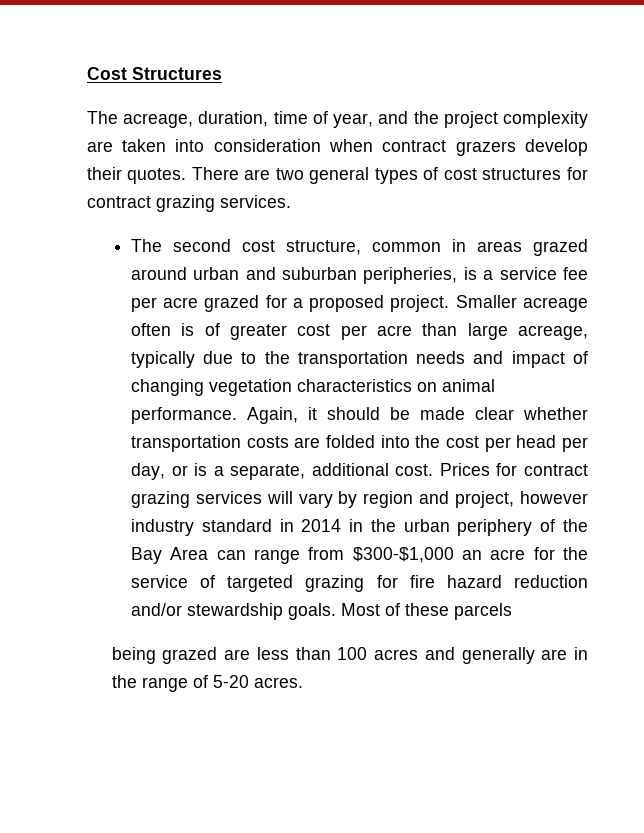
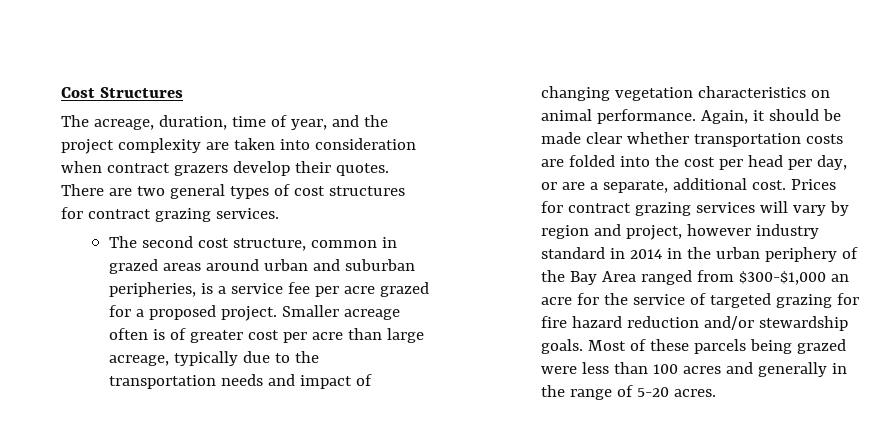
- The second cost structure, common in areas grazed around urban and suburban peripheries, is a service fee per acre grazed for a proposed project.
+ The second cost structure, common in grazed areas around urban and suburban peripheries, is a service fee per acre grazed for a proposed project.
- Again, it should be made clear whether transportation costs are folded into the cost per head per day, or is a separate, additional cost.
+ Again, it should be made clear whether transportation costs are folded into the cost per head per day, or are a separate, additional cost.
- Prices for contract grazing services will vary by region and project, however industry standard in 2014 in the urban periphery of the Bay Area can range from $300-$1,000 an acre for the service of targeted grazing for fire hazard reduction and/or stewardship goals.
+ Prices for contract grazing services will vary by region and project, however industry standard in 2014 in the urban periphery of the Bay Area ranged from $300-$1,000 an acre for the service of targeted grazing for fire hazard reduction and/or stewardship goals.
- Most of these parcels
- being grazed are less than 100 acres and generally are in the range of 5-20 acres.
+ Most of these parcels being grazed were less than 100 acres and generally in the range of 5-20 acres.

